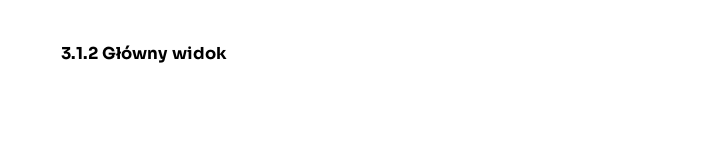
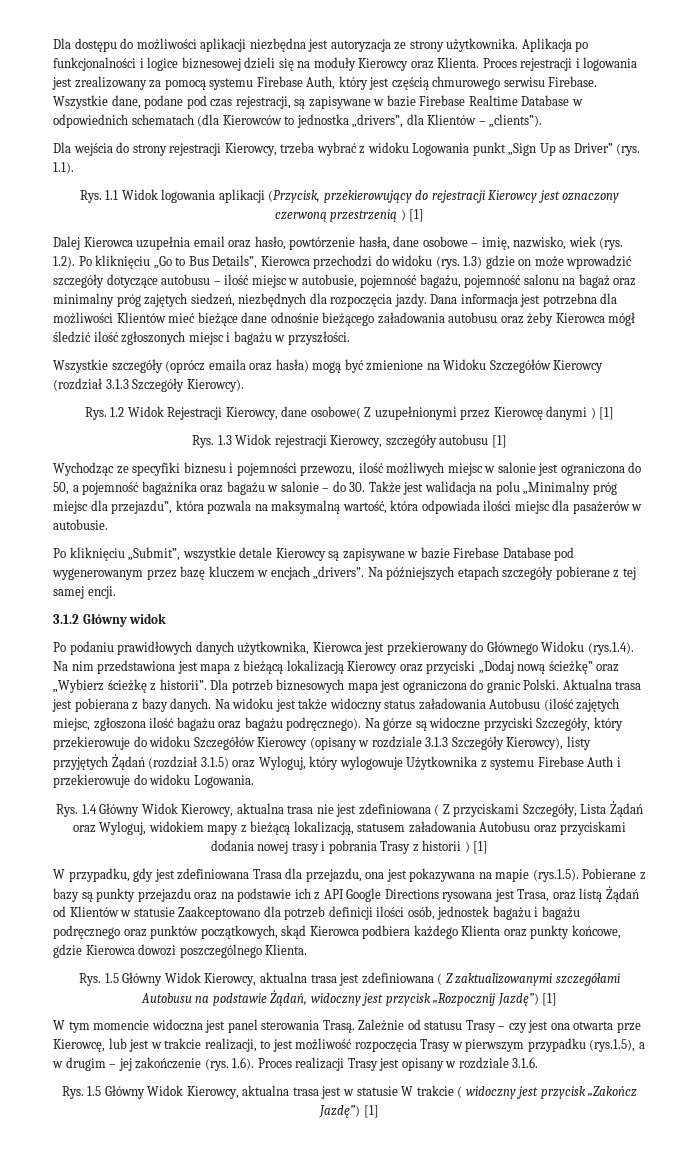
+ Dla dostępu do możliwości aplikacji niezbędna jest autoryzacja ze strony użytkownika. Aplikacja po funkcjonalności i logice biznesowej dzieli się na moduły Kierowcy oraz Klienta. Proces rejestracji i logowania jest zrealizowany za pomocą systemu Firebase Auth, który jest częścią chmurowego serwisu Firebase. Wszystkie dane, podane pod czas rejestracji, są zapisywane w bazie Firebase Realtime Database w odpowiednich schematach (dla Kierowców to jednostka „drivers”, dla Klientów – „clients”).
+ Dla wejścia do strony rejestracji Kierowcy, trzeba wybrać z widoku Logowania punkt „Sign Up as Driver” (rys. 1.1).
+ Rys. 1.1 Widok logowania aplikacji (Przycisk, przekierowujący do rejestracji Kierowcy jest oznaczony czerwoną przestrzenią ) [1]
+ Dalej Kierowca uzupełnia email oraz hasło, powtórzenie hasła, dane osobowe – imię, nazwisko, wiek (rys. 1.2). Po kliknięciu „Go to Bus Details”, Kierowca przechodzi do widoku (rys. 1.3) gdzie on może wprowadzić szczegóły dotyczące autobusu – ilość miejsc w autobusie, pojemność bagażu, pojemność salonu na bagaż oraz minimalny próg zajętych siedzeń, niezbędnych dla rozpoczęcia jazdy. Dana informacja jest potrzebna dla możliwości Klientów mieć bieżące dane odnośnie bieżącego załadowania autobusu oraz żeby Kierowca mógł śledzić ilość zgłoszonych miejsc i bagażu w przyszłości.
+ Wszystkie szczegóły (oprócz emaila oraz hasła) mogą być zmienione na Widoku Szczegółów Kierowcy (rozdział 3.1.3 Szczegóły Kierowcy).
+ Rys. 1.2 Widok Rejestracji Kierowcy, dane osobowe( Z uzupełnionymi przez Kierowcę danymi ) [1]
+ Rys. 1.3 Widok rejestracji Kierowcy, szczegóły autobusu [1]
+ Wychodząc ze specyfiki biznesu i pojemności przewozu, ilość możliwych miejsc w salonie jest ograniczona do 50, a pojemność bagażnika oraz bagażu w salonie – do 30. Także jest walidacja na polu „Minimalny próg miejsc dla przejazdu”, która pozwala na maksymalną wartość, która odpowiada ilości miejsc dla pasażerów w autobusie.
+ Po kliknięciu „Submit”, wszystkie detale Kierowcy są zapisywane w bazie Firebase Database pod wygenerowanym przez bazę kluczem w encjach „drivers”. Na późniejszych etapach szczegóły pobierane z tej samej encji.
  3.1.2 Główny widok
+ Po podaniu prawidłowych danych użytkownika, Kierowca jest przekierowany do Głównego Widoku (rys.1.4). Na nim przedstawiona jest mapa z bieżącą lokalizacją Kierowcy oraz przyciski „Dodaj nową ścieżkę” oraz „Wybierz ścieżkę z historii”. Dla potrzeb biznesowych mapa jest ograniczona do granic Polski. Aktualna trasa jest pobierana z bazy danych. Na widoku jest także widoczny status załadowania Autobusu (ilość zajętych miejsc, zgłoszona ilość bagażu oraz bagażu podręcznego). Na górze są widoczne przyciski Szczegóły, który przekierowuje do widoku Szczegółów Kierowcy (opisany w rozdziale 3.1.3 Szczegóły Kierowcy), listy przyjętych Żądań (rozdział 3.1.5) oraz Wyloguj, który wylogowuje Użytkownika z systemu Firebase Auth i przekierowuje do widoku Logowania.
+ Rys. 1.4 Główny Widok Kierowcy, aktualna trasa nie jest zdefiniowana ( Z przyciskami Szczegóły, Lista Żądań oraz Wyloguj, widokiem mapy z bieżącą lokalizacją, statusem załadowania Autobusu oraz przyciskami dodania nowej trasy i pobrania Trasy z historii ) [1]
+ W przypadku, gdy jest zdefiniowana Trasa dla przejazdu, ona jest pokazywana na mapie (rys.1.5). Pobierane z bazy są punkty przejazdu oraz na podstawie ich z API Google Directions rysowana jest Trasa, oraz listą Żądań od Klientów w statusie Zaakceptowano dla potrzeb definicji ilości osób, jednostek bagażu i bagażu podręcznego oraz punktów początkowych, skąd Kierowca podbiera każdego Klienta oraz punkty końcowe, gdzie Kierowca dowozi poszczególnego Klienta.
+ Rys. 1.5 Główny Widok Kierowcy, aktualna trasa jest zdefiniowana ( Z zaktualizowanymi szczegółami Autobusu na podstawie Żądań, widoczny jest przycisk „Rozpocznij Jazdę”) [1]
+ W tym momencie widoczna jest panel sterowania Trasą. Zależnie od statusu Trasy – czy jest ona otwarta prze Kierowcę, lub jest w trakcie realizacji, to jest możliwość rozpoczęcia Trasy w pierwszym przypadku (rys.1.5), a w drugim – jej zakończenie (rys. 1.6). Proces realizacji Trasy jest opisany w rozdziale 3.1.6.
+ Rys. 1.5 Główny Widok Kierowcy, aktualna trasa jest w statusie W trakcie ( widoczny jest przycisk „Zakończ Jazdę”) [1]

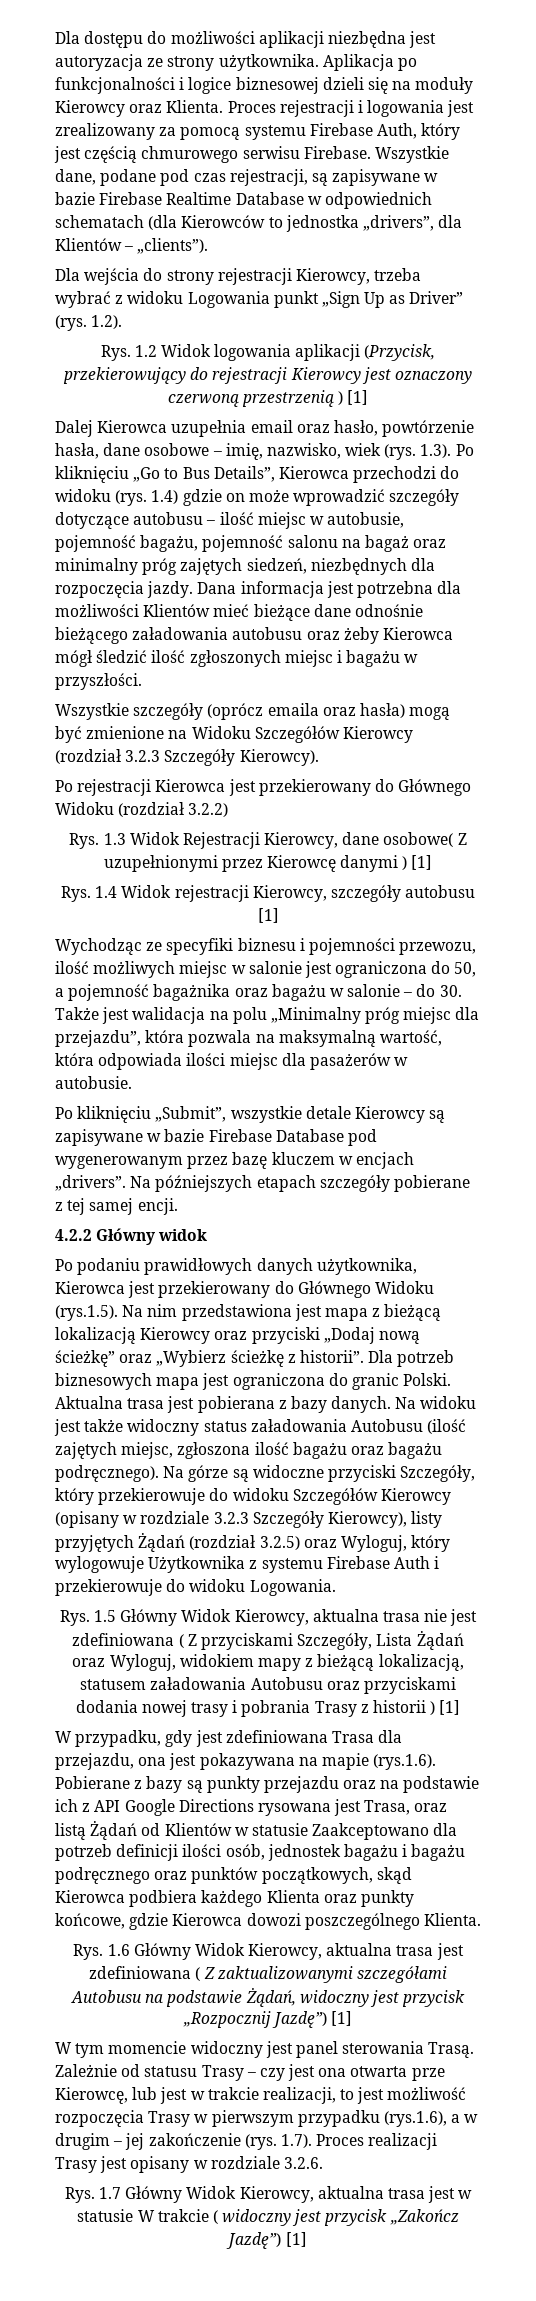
- 1.1).
- Rys. 1.1 Widok logowania aplikacji (Przycisk, przekierowujący do rejestracji Kierowcy jest oznaczony czerwoną przestrzenią ) [1]
+ 1.2).
+ Rys. 1.2 Widok logowania aplikacji (Przycisk, przekierowujący do rejestracji Kierowcy jest oznaczony czerwoną przestrzenią ) [1]
- 1.2). Po kliknięciu „Go to Bus Details”, Kierowca przechodzi do widoku (rys.
+ 1.3). Po kliknięciu „Go to Bus Details”, Kierowca przechodzi do widoku (rys.
- 1.3) gdzie on może wprowadzić szczegóły dotyczące autobusu – ilość miejsc w autobusie, pojemność bagażu, pojemność salonu na bagaż oraz minimalny próg zajętych siedzeń, niezbędnych dla rozpoczęcia jazdy.
+ 1.4) gdzie on może wprowadzić szczegóły dotyczące autobusu – ilość miejsc w autobusie, pojemność bagażu, pojemność salonu na bagaż oraz minimalny próg zajętych siedzeń, niezbędnych dla rozpoczęcia jazdy.
- Wszystkie szczegóły (oprócz emaila oraz hasła) mogą być zmienione na Widoku Szczegółów Kierowcy (rozdział 3.1.3 Szczegóły Kierowcy).
+ Wszystkie szczegóły (oprócz emaila oraz hasła) mogą być zmienione na Widoku Szczegółów Kierowcy (rozdział 3.2.3 Szczegóły Kierowcy).
- Rys. 1.2 Widok Rejestracji Kierowcy, dane osobowe( Z uzupełnionymi przez Kierowcę danymi ) [1]
+ Po rejestracji Kierowca jest przekierowany do Głównego Widoku (rozdział 3.2.2)
+ Rys. 1.3 Widok Rejestracji Kierowcy, dane osobowe( Z uzupełnionymi przez Kierowcę danymi ) [1]
- Rys. 1.3 Widok rejestracji Kierowcy, szczegóły autobusu [1]
+ Rys. 1.4 Widok rejestracji Kierowcy, szczegóły autobusu [1]
- 3.1.2 Główny widok
+ 4.2.2 Główny widok
- Po podaniu prawidłowych danych użytkownika, Kierowca jest przekierowany do Głównego Widoku (rys.1.4). Na nim przedstawiona jest mapa z bieżącą lokalizacją Kierowcy oraz przyciski „Dodaj nową ścieżkę” oraz „Wybierz ścieżkę z historii”.
+ Po podaniu prawidłowych danych użytkownika, Kierowca jest przekierowany do Głównego Widoku (rys.1.5). Na nim przedstawiona jest mapa z bieżącą lokalizacją Kierowcy oraz przyciski „Dodaj nową ścieżkę” oraz „Wybierz ścieżkę z historii”.
- Na górze są widoczne przyciski Szczegóły, który przekierowuje do widoku Szczegółów Kierowcy (opisany w rozdziale 3.1.3 Szczegóły Kierowcy), listy przyjętych Żądań (rozdział 3.1.5) oraz Wyloguj, który wylogowuje Użytkownika z systemu Firebase Auth i przekierowuje do widoku Logowania.
+ Na górze są widoczne przyciski Szczegóły, który przekierowuje do widoku Szczegółów Kierowcy (opisany w rozdziale 3.2.3 Szczegóły Kierowcy), listy przyjętych Żądań (rozdział 3.2.5) oraz Wyloguj, który wylogowuje Użytkownika z systemu Firebase Auth i przekierowuje do widoku Logowania.
- Rys. 1.4 Główny Widok Kierowcy, aktualna trasa nie jest zdefiniowana ( Z przyciskami Szczegóły, Lista Żądań oraz Wyloguj, widokiem mapy z bieżącą lokalizacją, statusem załadowania Autobusu oraz przyciskami dodania nowej trasy i pobrania Trasy z historii ) [1]
+ Rys. 1.5 Główny Widok Kierowcy, aktualna trasa nie jest zdefiniowana ( Z przyciskami Szczegóły, Lista Żądań oraz Wyloguj, widokiem mapy z bieżącą lokalizacją, statusem załadowania Autobusu oraz przyciskami dodania nowej trasy i pobrania Trasy z historii ) [1]
- W przypadku, gdy jest zdefiniowana Trasa dla przejazdu, ona jest pokazywana na mapie (rys.1.5). Pobierane z bazy są punkty przejazdu oraz na podstawie ich z API Google Directions rysowana jest Trasa, oraz listą Żądań od Klientów w statusie Zaakceptowano dla potrzeb definicji ilości osób, jednostek bagażu i bagażu podręcznego oraz punktów początkowych, skąd Kierowca podbiera każdego Klienta oraz punkty końcowe, gdzie Kierowca dowozi poszczególnego Klienta.
+ W przypadku, gdy jest zdefiniowana Trasa dla przejazdu, ona jest pokazywana na mapie (rys.1.6). Pobierane z bazy są punkty przejazdu oraz na podstawie ich z API Google Directions rysowana jest Trasa, oraz listą Żądań od Klientów w statusie Zaakceptowano dla potrzeb definicji ilości osób, jednostek bagażu i bagażu podręcznego oraz punktów początkowych, skąd Kierowca podbiera każdego Klienta oraz punkty końcowe, gdzie Kierowca dowozi poszczególnego Klienta.
- Rys. 1.5 Główny Widok Kierowcy, aktualna trasa jest zdefiniowana ( Z zaktualizowanymi szczegółami Autobusu na podstawie Żądań, widoczny jest przycisk „Rozpocznij Jazdę”) [1]
+ Rys. 1.6 Główny Widok Kierowcy, aktualna trasa jest zdefiniowana ( Z zaktualizowanymi szczegółami Autobusu na podstawie Żądań, widoczny jest przycisk „Rozpocznij Jazdę”) [1]
- W tym momencie widoczna jest panel sterowania Trasą.
+ W tym momencie widoczny jest panel sterowania Trasą.
- Zależnie od statusu Trasy – czy jest ona otwarta prze Kierowcę, lub jest w trakcie realizacji, to jest możliwość rozpoczęcia Trasy w pierwszym przypadku (rys.1.5), a w drugim – jej zakończenie (rys.
+ Zależnie od statusu Trasy – czy jest ona otwarta prze Kierowcę, lub jest w trakcie realizacji, to jest możliwość rozpoczęcia Trasy w pierwszym przypadku (rys.1.6), a w drugim – jej zakończenie (rys.
- 1.6). Proces realizacji Trasy jest opisany w rozdziale 3.1.6.
- Rys. 1.5 Główny Widok Kierowcy, aktualna trasa jest w statusie W trakcie ( widoczny jest przycisk „Zakończ Jazdę”) [1]
+ 1.7). Proces realizacji Trasy jest opisany w rozdziale 3.2.6.
+ Rys. 1.7 Główny Widok Kierowcy, aktualna trasa jest w statusie W trakcie ( widoczny jest przycisk „Zakończ Jazdę”) [1]

